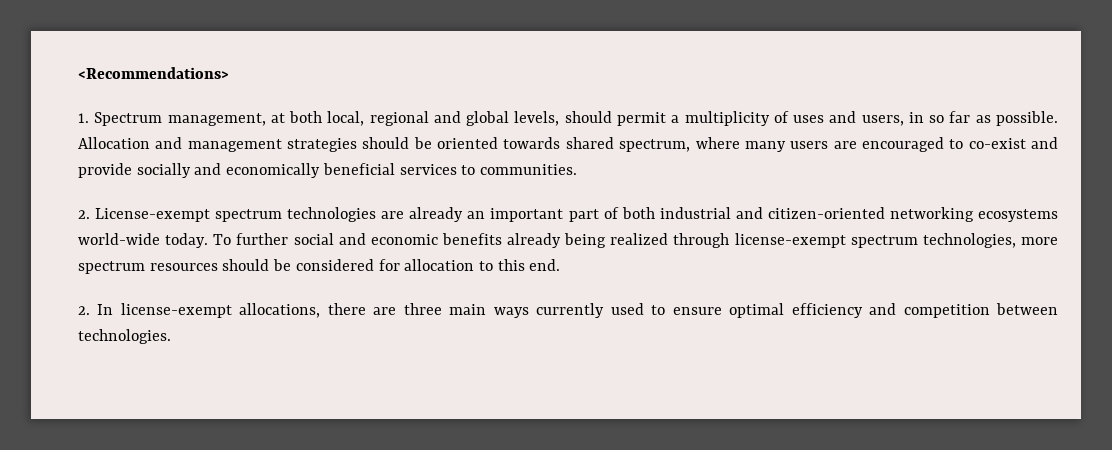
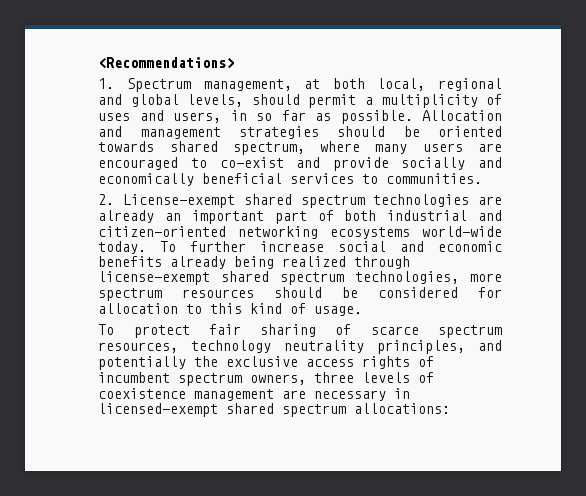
- 2. License-exempt spectrum technologies are already an important part of both industrial and citizen-oriented networking ecosystems world-wide today.
+ 2. License-exempt shared spectrum technologies are already an important part of both industrial and citizen-oriented networking ecosystems world-wide today.
- To further social and economic benefits already being realized through license-exempt spectrum technologies, more spectrum resources should be considered for allocation to this end.
- 2. In license-exempt allocations, there are three main ways currently used to ensure optimal efficiency and competition between technologies.
+ To further increase social and economic benefits already being realized through license-exempt shared spectrum technologies, more spectrum resources should be considered for allocation to this kind of usage.
+ To protect fair sharing of scarce spectrum resources, technology neutrality principles, and potentially the exclusive access rights of incumbent spectrum owners, three levels of coexistence management are necessary in licensed-exempt shared spectrum allocations:

